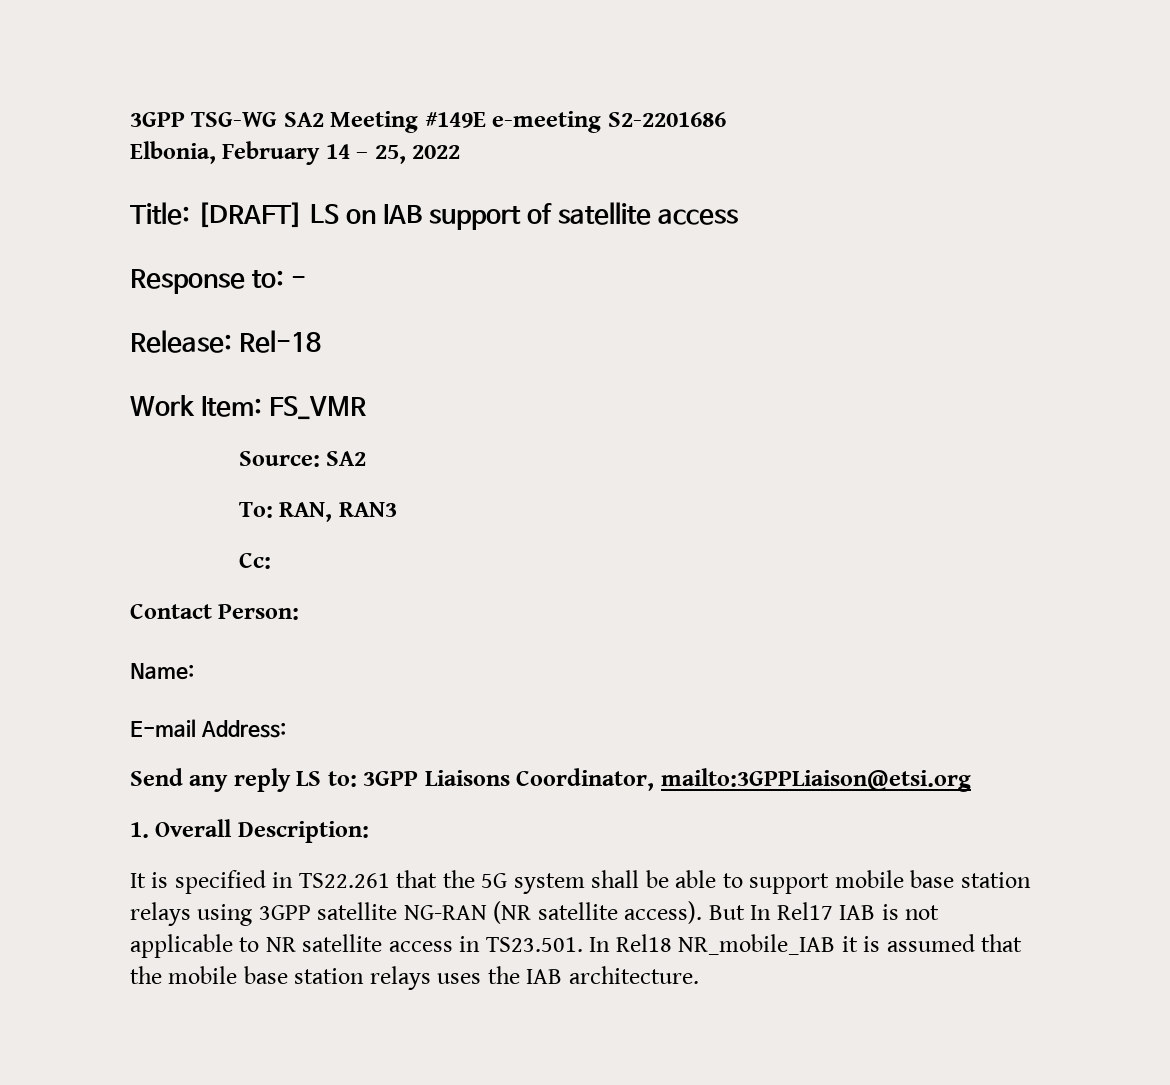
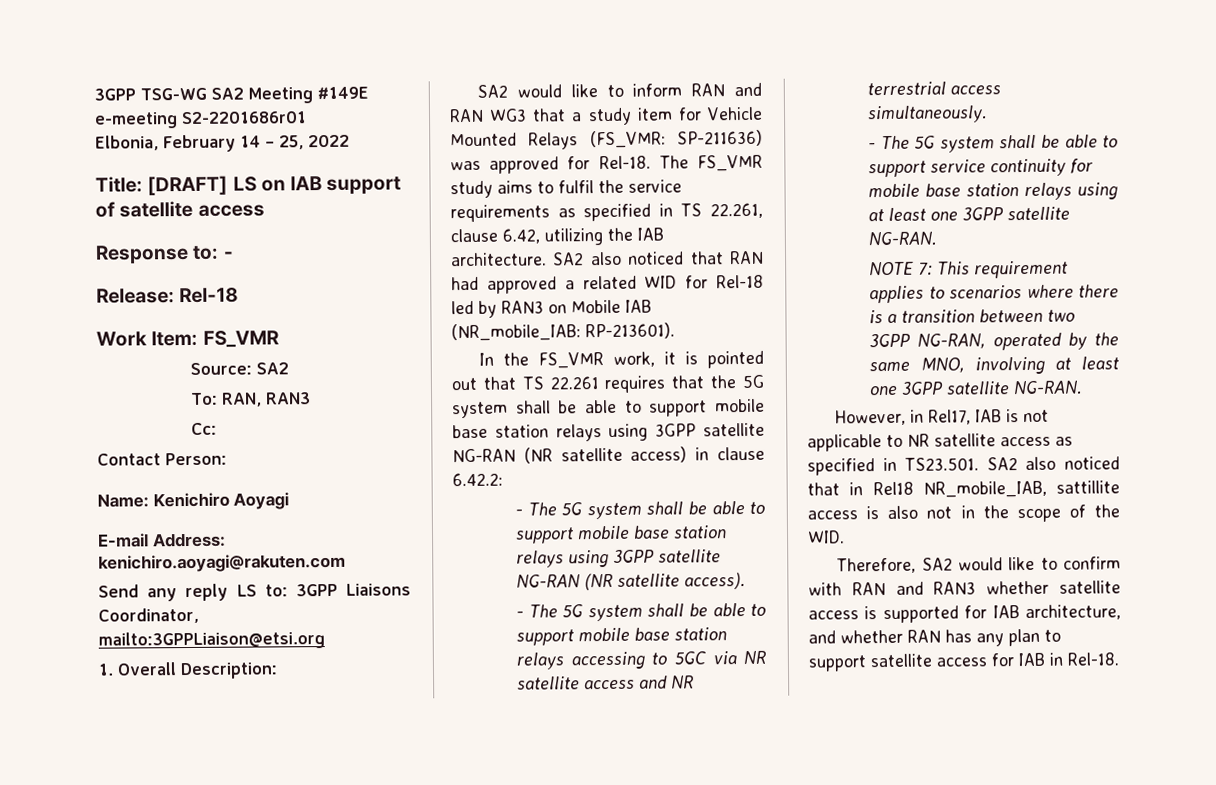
- 3GPP TSG-WG SA2 Meeting #149E e-meeting S2-2201686
+ 3GPP TSG-WG SA2 Meeting #149E e-meeting S2-2201686r01
- Name:
+ Name: Kenichiro Aoyagi
- E-mail Address:
+ E-mail Address: kenichiro.aoyagi@rakuten.com
- It is specified in TS22.261 that the 5G system shall be able to support mobile base station relays using 3GPP satellite NG-RAN (NR satellite access). But In Rel17 IAB is not applicable to NR satellite access in TS23.501. In Rel18 NR_mobile_IAB it is assumed that the mobile base station relays uses the IAB architecture.
+ SA2 would like to inform RAN and RAN WG3 that a study item for Vehicle Mounted Relays (FS_VMR: SP-211636) was approved for Rel-18. The FS_VMR study aims to fulfil the service requirements as specified in TS 22.261, clause 6.42, utilizing the IAB architecture. SA2 also noticed that RAN had approved a related WID for Rel-18 led by RAN3 on Mobile IAB (NR_mobile_IAB: RP-213601).
+ In the FS_VMR work, it is pointed out that TS 22.261 requires that the 5G system shall be able to support mobile base station relays using 3GPP satellite NG-RAN (NR satellite access) in clause 6.42.2:
+ - The 5G system shall be able to support mobile base station relays using 3GPP satellite NG-RAN (NR satellite access).
+ - The 5G system shall be able to support mobile base station relays accessing to 5GC via NR satellite access and NR terrestrial access simultaneously.
+ - The 5G system shall be able to support service continuity for mobile base station relays using at least one 3GPP satellite NG-RAN.
+ NOTE 7: This requirement applies to scenarios where there is a transition between two 3GPP NG-RAN, operated by the same MNO, involving at least one 3GPP satellite NG-RAN.
+ However, in Rel17, IAB is not applicable to NR satellite access as specified in TS23.501. SA2 also noticed that in Rel18 NR_mobile_IAB, sattillite access is also not in the scope of the WID.
+ Therefore, SA2 would like to confirm with RAN and RAN3 whether satellite access is supported for IAB architecture, and whether RAN has any plan to support satellite access for IAB in Rel-18.

